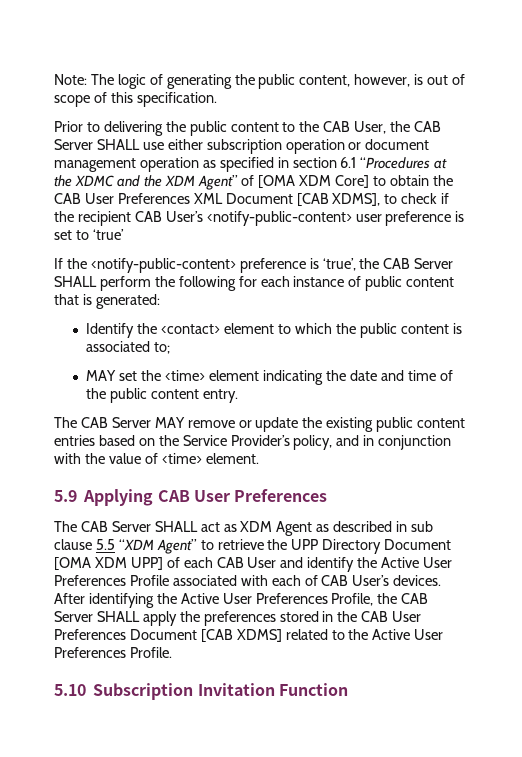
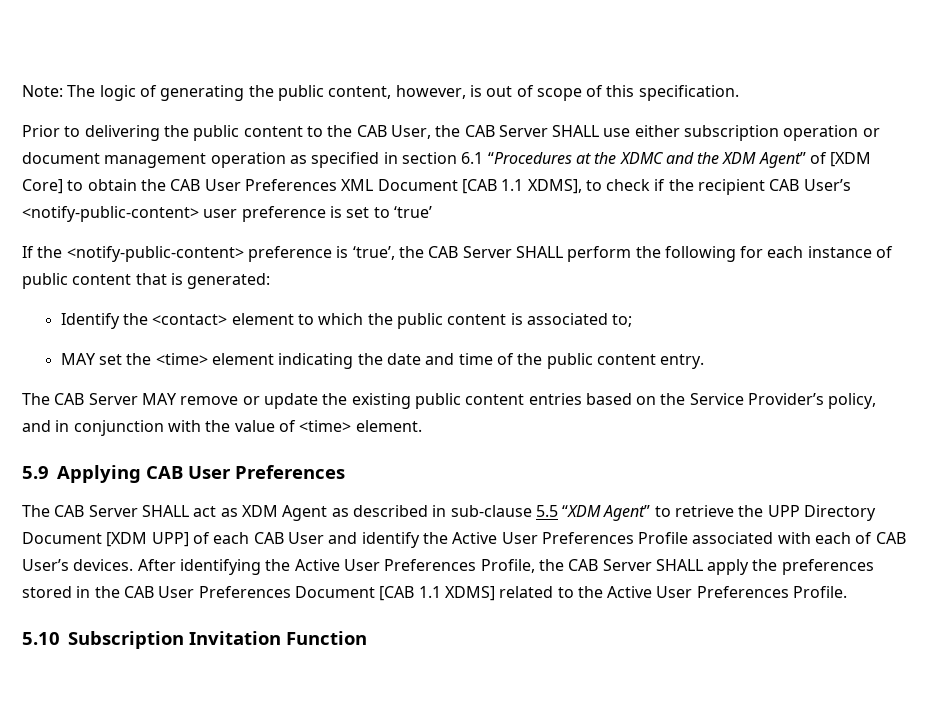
- Prior to delivering the public content to the CAB User, the CAB Server SHALL use either subscription operation or document management operation as specified in section 6.1 “Procedures at the XDMC and the XDM Agent” of [OMA XDM Core] to obtain the CAB User Preferences XML Document [CAB XDMS], to check if the recipient CAB User’s <notify-public-content> user preference is set to ‘true’
+ Prior to delivering the public content to the CAB User, the CAB Server SHALL use either subscription operation or document management operation as specified in section 6.1 “Procedures at the XDMC and the XDM Agent” of [XDM Core] to obtain the CAB User Preferences XML Document [CAB 1.1 XDMS], to check if the recipient CAB User’s <notify-public-content> user preference is set to ‘true’
- The CAB Server SHALL act as XDM Agent as described in sub clause 5.5 “XDM Agent” to retrieve the UPP Directory Document [OMA XDM UPP] of each CAB User and identify the Active User Preferences Profile associated with each of CAB User’s devices.
+ The CAB Server SHALL act as XDM Agent as described in sub-clause 5.5 “XDM Agent” to retrieve the UPP Directory Document [XDM UPP] of each CAB User and identify the Active User Preferences Profile associated with each of CAB User’s devices.
- After identifying the Active User Preferences Profile, the CAB Server SHALL apply the preferences stored in the CAB User Preferences Document [CAB XDMS] related to the Active User Preferences Profile.
+ After identifying the Active User Preferences Profile, the CAB Server SHALL apply the preferences stored in the CAB User Preferences Document [CAB 1.1 XDMS] related to the Active User Preferences Profile.

